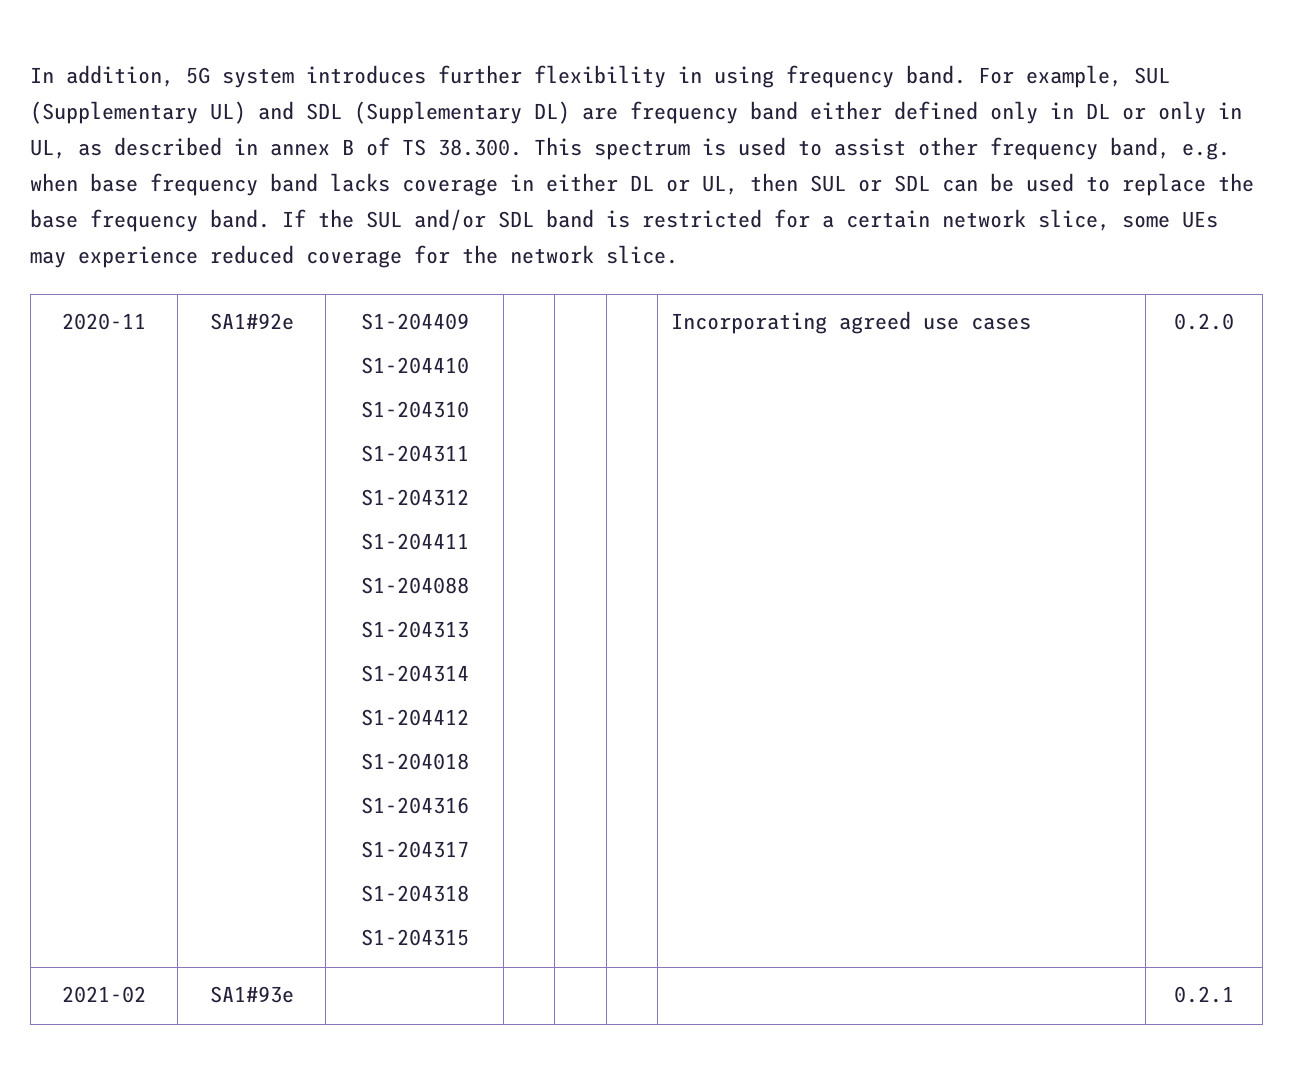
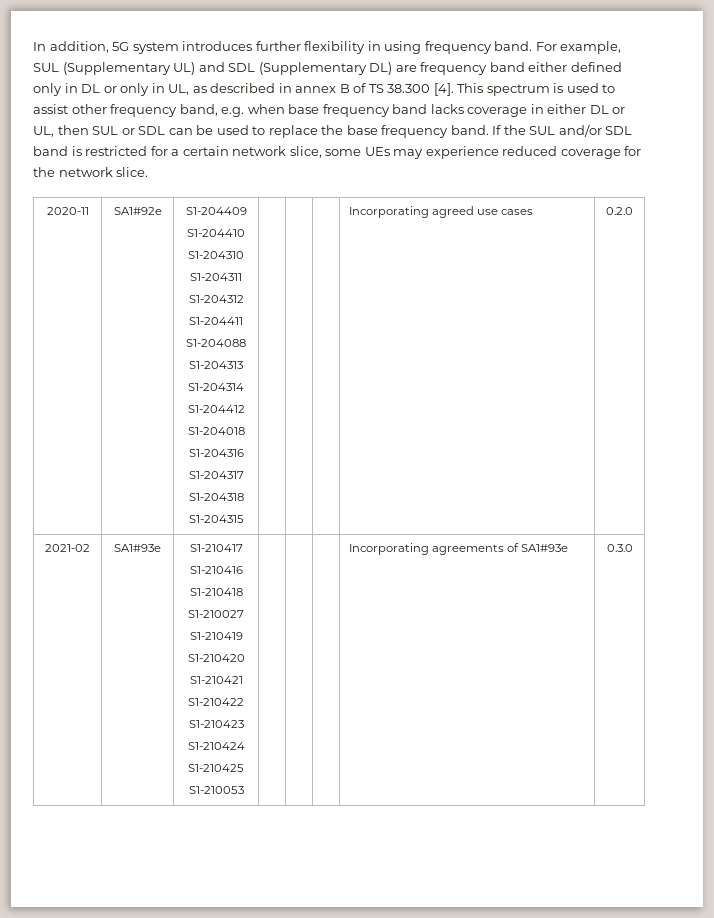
- For example, SUL (Supplementary UL) and SDL (Supplementary DL) are frequency band either defined only in DL or only in UL, as described in annex B of TS 38.300. This spectrum is used to assist other frequency band, e.g. when base frequency band lacks coverage in either DL or UL, then SUL or SDL can be used to replace the base frequency band.
+ For example, SUL (Supplementary UL) and SDL (Supplementary DL) are frequency band either defined only in DL or only in UL, as described in annex B of TS 38.300 [4]. This spectrum is used to assist other frequency band, e.g. when base frequency band lacks coverage in either DL or UL, then SUL or SDL can be used to replace the base frequency band.
- 2021-02 | SA1#93e | | | | | | 0.2.1
+ 2021-02 | SA1#93e | S1-210417
+ S1-210416
+ S1-210418
+ S1-210027
+ S1-210419
+ S1-210420
+ S1-210421
+ S1-210422
+ S1-210423
+ S1-210424
+ S1-210425
+ S1-210053 | | | | Incorporating agreements of SA1#93e | 0.3.0

